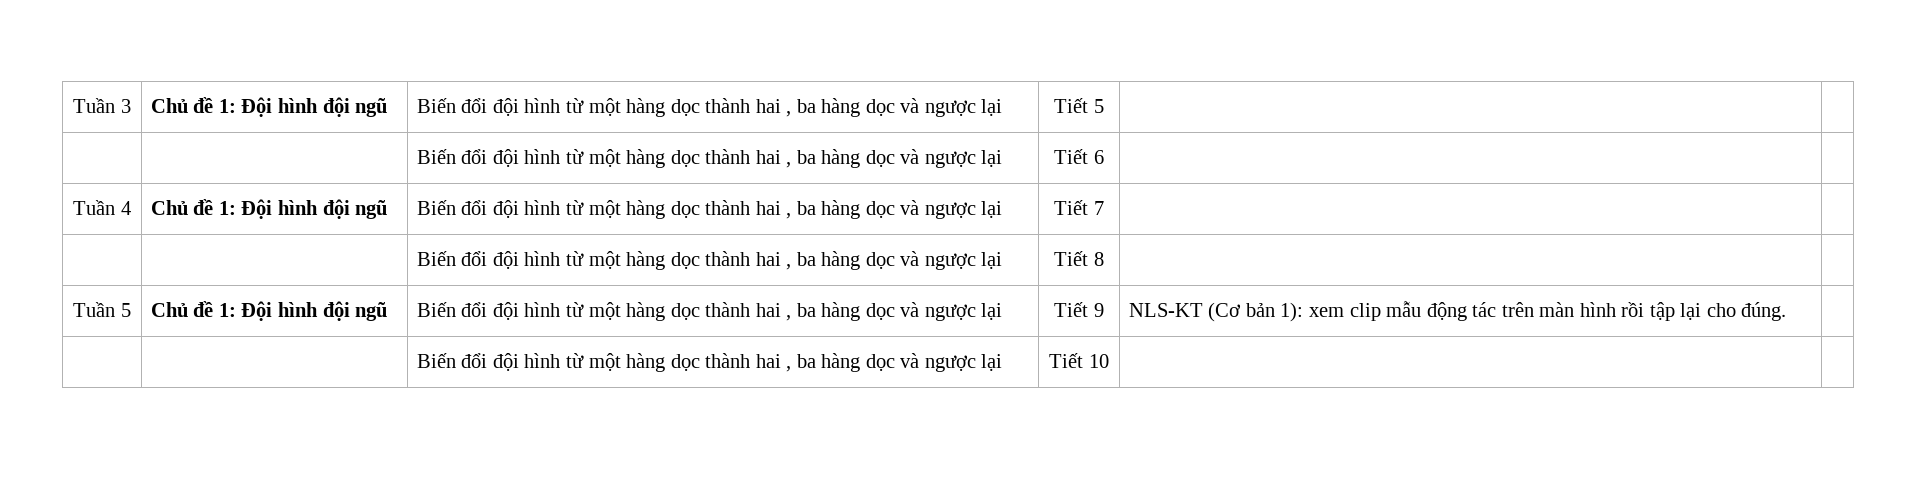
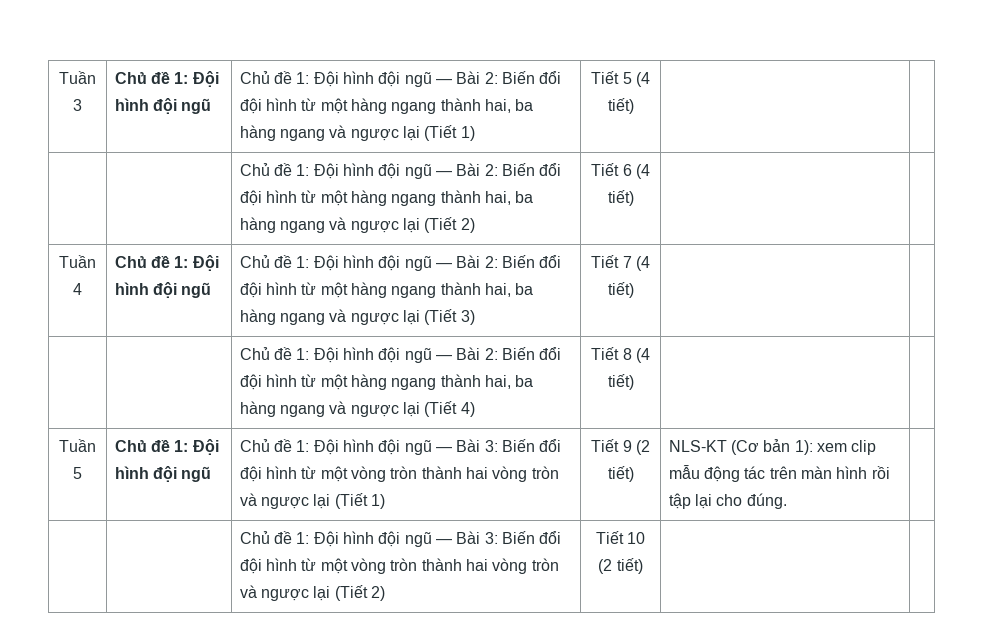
- Tuần 3 | Chủ đề 1: Đội hình đội ngũ | Biến đổi đội hình từ một hàng dọc thành hai , ba hàng dọc và ngược lại
+ Tuần 3 | Chủ đề 1: Đội hình đội ngũ | Chủ đề 1: Đội hình đội ngũ — Bài 2: Biến đổi đội hình từ một hàng ngang thành hai, ba hàng ngang và ngược lại (Tiết 1)
- Tiết 5 | |
- | | Biến đổi đội hình từ một hàng dọc thành hai , ba hàng dọc và ngược lại | Tiết 6 | |
+ Tiết 5 (4 tiết) | |
+ | | Chủ đề 1: Đội hình đội ngũ — Bài 2: Biến đổi đội hình từ một hàng ngang thành hai, ba hàng ngang và ngược lại (Tiết 2) | Tiết 6 (4 tiết) | |
- Tuần 4 | Chủ đề 1: Đội hình đội ngũ | Biến đổi đội hình từ một hàng dọc thành hai , ba hàng dọc và ngược lại
+ Tuần 4 | Chủ đề 1: Đội hình đội ngũ | Chủ đề 1: Đội hình đội ngũ — Bài 2: Biến đổi đội hình từ một hàng ngang thành hai, ba hàng ngang và ngược lại (Tiết 3)
- Tiết 7 | |
- | | Biến đổi đội hình từ một hàng dọc thành hai , ba hàng dọc và ngược lại | Tiết 8 | |
+ Tiết 7 (4 tiết) | |
+ | | Chủ đề 1: Đội hình đội ngũ — Bài 2: Biến đổi đội hình từ một hàng ngang thành hai, ba hàng ngang và ngược lại (Tiết 4) | Tiết 8 (4 tiết) | |
- Tuần 5 | Chủ đề 1: Đội hình đội ngũ | Biến đổi đội hình từ một hàng dọc thành hai , ba hàng dọc và ngược lại
+ Tuần 5 | Chủ đề 1: Đội hình đội ngũ | Chủ đề 1: Đội hình đội ngũ — Bài 3: Biến đổi đội hình từ một vòng tròn thành hai vòng tròn và ngược lại (Tiết 1)
- Tiết 9
+ Tiết 9 (2 tiết)
- | | Biến đổi đội hình từ một hàng dọc thành hai , ba hàng dọc và ngược lại | Tiết 10 | |
+ | | Chủ đề 1: Đội hình đội ngũ — Bài 3: Biến đổi đội hình từ một vòng tròn thành hai vòng tròn và ngược lại (Tiết 2) | Tiết 10 (2 tiết) | |

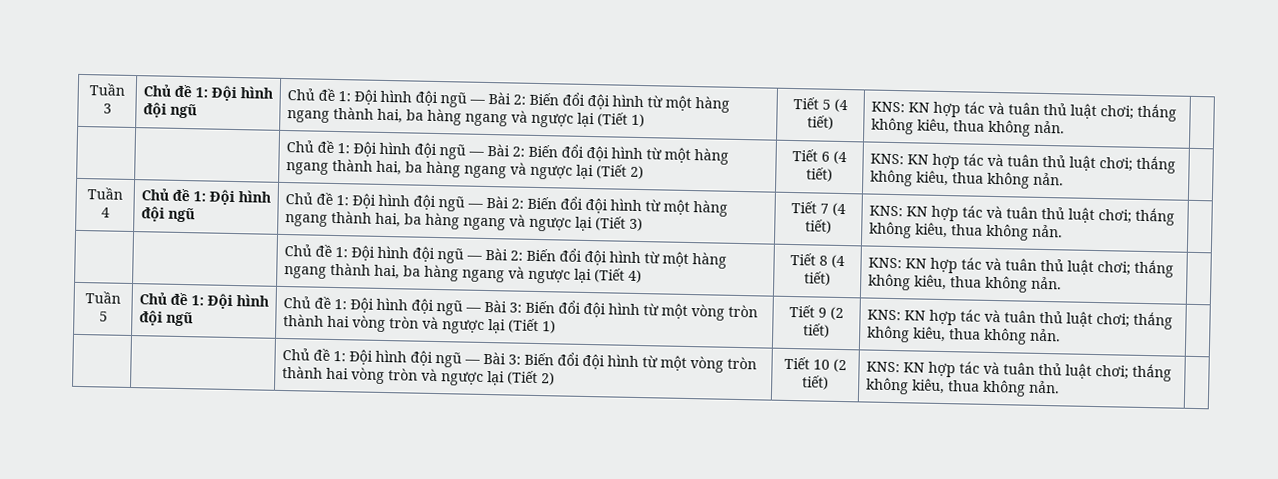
- Tiết 5 (4 tiết)
+ Tiết 5 (4 tiết) | KNS: KN hợp tác và tuân thủ luật chơi; thắng không kiêu, thua không nản.
- Tiết 6 (4 tiết)
+ Tiết 6 (4 tiết) | KNS: KN hợp tác và tuân thủ luật chơi; thắng không kiêu, thua không nản.
- Tiết 7 (4 tiết)
+ Tiết 7 (4 tiết) | KNS: KN hợp tác và tuân thủ luật chơi; thắng không kiêu, thua không nản.
- Tiết 8 (4 tiết)
+ Tiết 8 (4 tiết) | KNS: KN hợp tác và tuân thủ luật chơi; thắng không kiêu, thua không nản.
- Tiết 9 (2 tiết) | NLS-KT (Cơ bản 1): xem clip mẫu động tác trên màn hình rồi tập lại cho đúng.
+ Tiết 9 (2 tiết) | KNS: KN hợp tác và tuân thủ luật chơi; thắng không kiêu, thua không nản.
- Tiết 10 (2 tiết)
+ Tiết 10 (2 tiết) | KNS: KN hợp tác và tuân thủ luật chơi; thắng không kiêu, thua không nản.

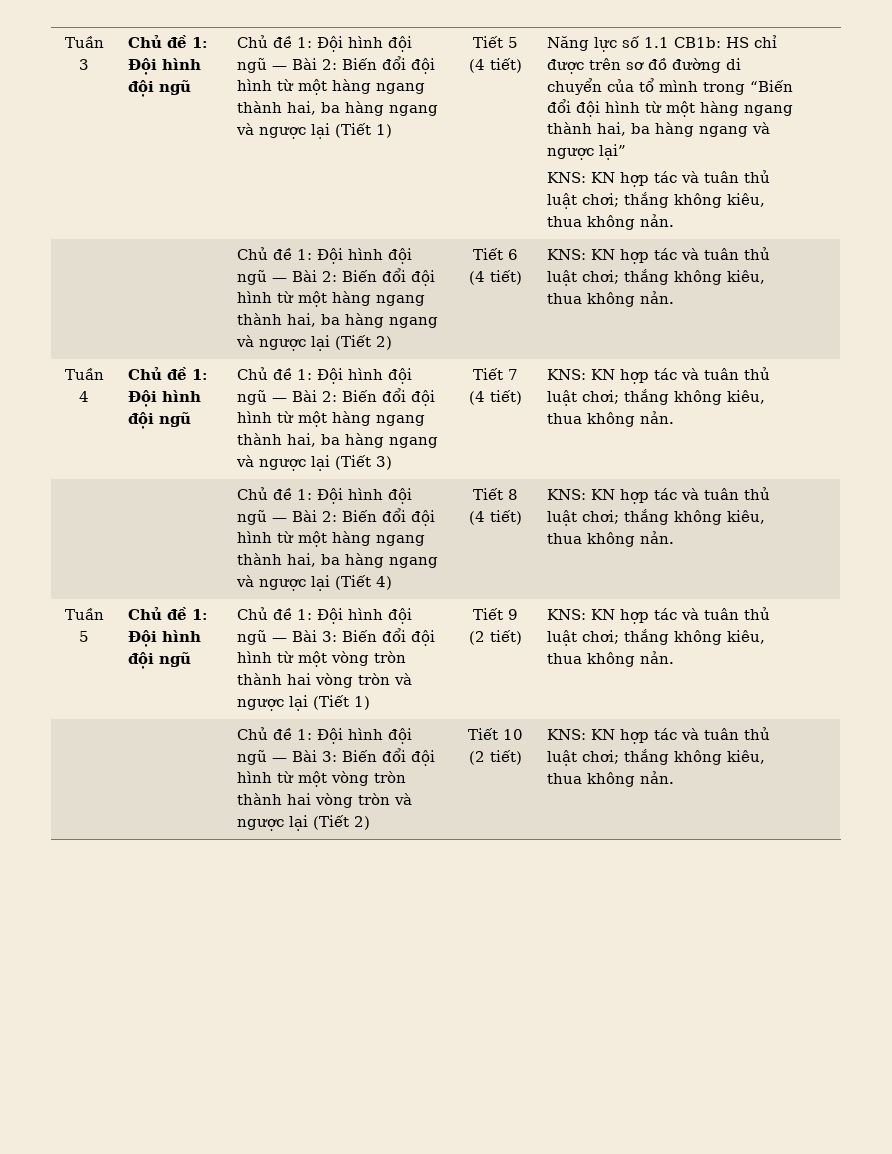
+ Năng lực số 1.1 CB1b: HS chỉ được trên sơ đồ đường di chuyển của tổ mình trong “Biến đổi đội hình từ một hàng ngang thành hai, ba hàng ngang và ngược lại”

